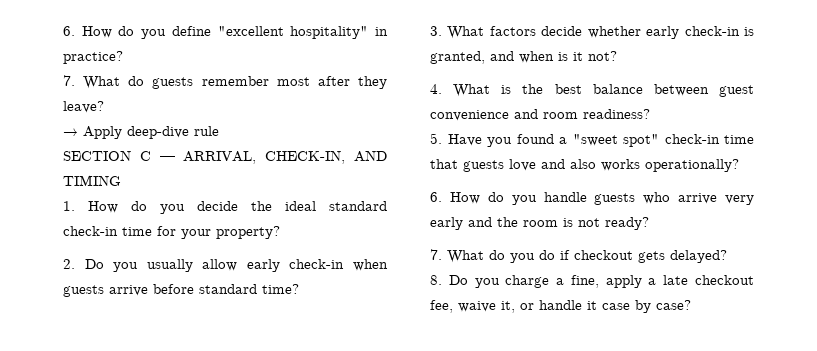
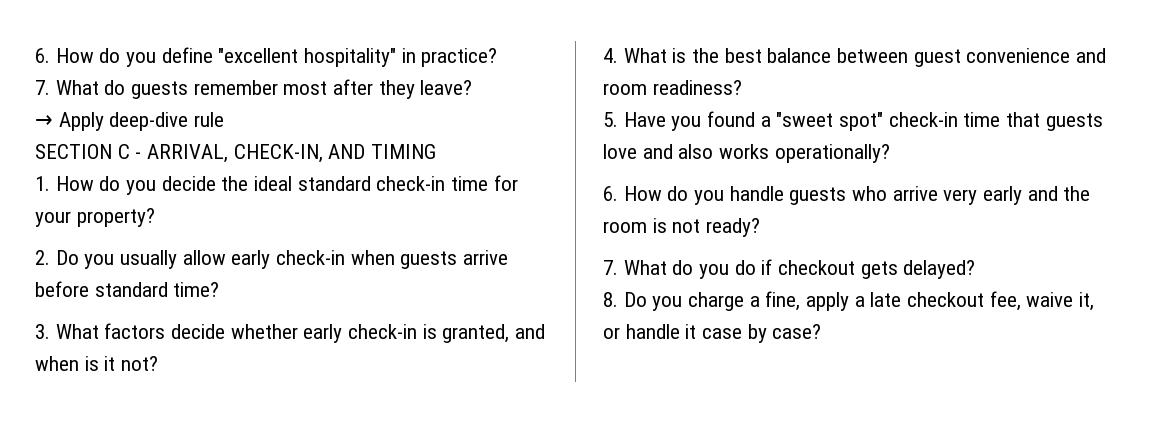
- SECTION C — ARRIVAL, CHECK-IN, AND TIMING
+ SECTION C - ARRIVAL, CHECK-IN, AND TIMING

